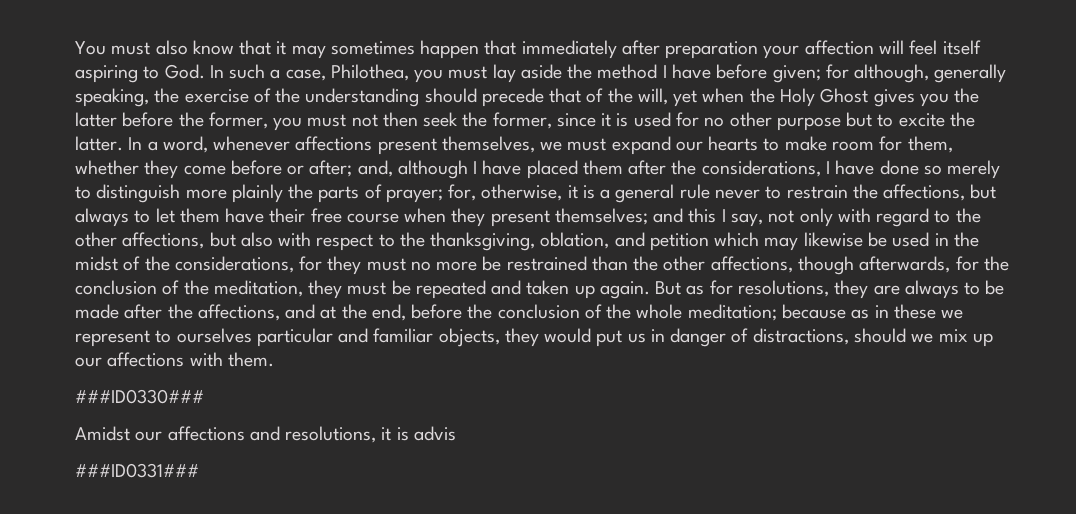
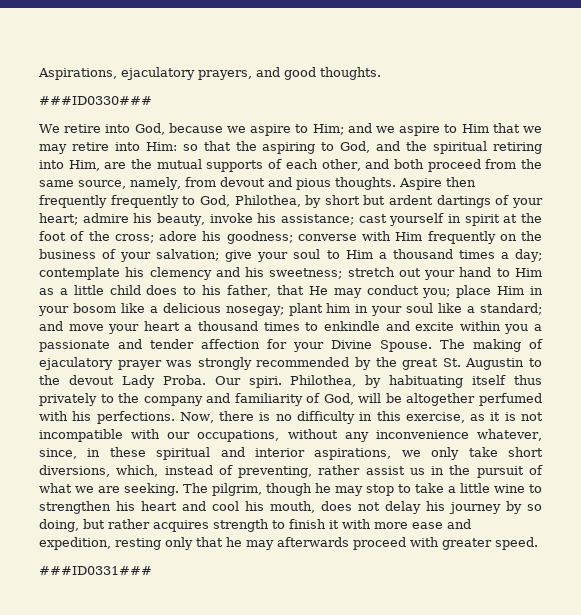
- You must also know that it may sometimes happen that immediately after preparation your affection will feel itself aspiring to God. In such a case, Philothea, you must lay aside the method I have before given; for although, generally speaking, the exercise of the understanding should precede that of the will, yet when the Holy Ghost gives you the latter before the former, you must not then seek the former, since it is used for no other purpose but to excite the latter. In a word, whenever affections present themselves, we must expand our hearts to make room for them, whether they come before or after; and, although I have placed them after the considerations, I have done so merely to distinguish more plainly the parts of prayer; for, otherwise, it is a general rule never to restrain the affections, but always to let them have their free course when they present themselves; and this I say, not only with regard to the other affections, but also with respect to the thanksgiving, oblation, and petition which may likewise be used in the midst of the considerations, for they must no more be restrained than the other affections, though afterwards, for the conclusion of the meditation, they must be repeated and taken up again. But as for resolutions, they are always to be made after the affections, and at the end, before the conclusion of the whole meditation; because as in these we represent to ourselves particular and familiar objects, they would put us in danger of distractions, should we mix up our affections with them.
+ Aspirations, ejaculatory prayers, and good thoughts.
  ###ID0330###
- Amidst our affections and resolutions, it is advis
+ We retire into God, because we aspire to Him; and we aspire to Him that we may retire into Him: so that the aspiring to God, and the spiritual retiring into Him, are the mutual supports of each other, and both proceed from the same source, namely, from devout and pious thoughts. Aspire then frequently frequently to God, Philothea, by short but ardent dartings of your heart; admire his beauty, invoke his assistance; cast yourself in spirit at the foot of the cross; adore his goodness; converse with Him frequently on the business of your salvation; give your soul to Him a thousand times a day; contemplate his clemency and his sweetness; stretch out your hand to Him as a little child does to his father, that He may conduct you; place Him in your bosom like a delicious nosegay; plant him in your soul like a standard; and move your heart a thousand times to enkindle and excite within you a passionate and tender affection for your Divine Spouse. The making of ejaculatory prayer was strongly recommended by the great St. Augustin to the devout Lady Proba. Our spiri. Philothea, by habituating itself thus privately to the company and familiarity of God, will be altogether perfumed with his perfections. Now, there is no difficulty in this exercise, as it is not incompatible with our occupations, without any inconvenience whatever, since, in these spiritual and interior aspirations, we only take short diversions, which, instead of preventing, rather assist us in the pursuit of what we are seeking. The pilgrim, though he may stop to take a little wine to strengthen his heart and cool his mouth, does not delay his journey by so doing, but rather acquires strength to finish it with more ease and expedition, resting only that he may afterwards proceed with greater speed.

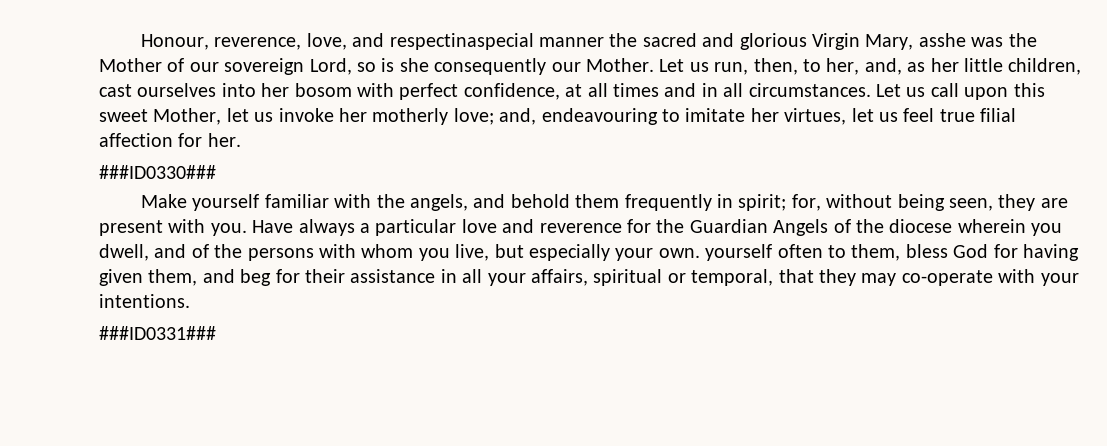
- Aspirations, ejaculatory prayers, and good thoughts.
+ Honour, reverence, love, and respectinaspecial manner the sacred and glorious Virgin Mary, asshe was the Mother of our sovereign Lord, so is she consequently our Mother. Let us run, then, to her, and, as her little children, cast ourselves into her bosom with perfect confidence, at all times and in all circumstances. Let us call upon this sweet Mother, let us invoke her motherly love; and, endeavouring to imitate her virtues, let us feel true filial affection for her.
  ###ID0330###
- We retire into God, because we aspire to Him; and we aspire to Him that we may retire into Him: so that the aspiring to God, and the spiritual retiring into Him, are the mutual supports of each other, and both proceed from the same source, namely, from devout and pious thoughts. Aspire then frequently frequently to God, Philothea, by short but ardent dartings of your heart; admire his beauty, invoke his assistance; cast yourself in spirit at the foot of the cross; adore his goodness; converse with Him frequently on the business of your salvation; give your soul to Him a thousand times a day; contemplate his clemency and his sweetness; stretch out your hand to Him as a little child does to his father, that He may conduct you; place Him in your bosom like a delicious nosegay; plant him in your soul like a standard; and move your heart a thousand times to enkindle and excite within you a passionate and tender affection for your Divine Spouse. The making of ejaculatory prayer was strongly recommended by the great St. Augustin to the devout Lady Proba. Our spiri. Philothea, by habituating itself thus privately to the company and familiarity of God, will be altogether perfumed with his perfections. Now, there is no difficulty in this exercise, as it is not incompatible with our occupations, without any inconvenience whatever, since, in these spiritual and interior aspirations, we only take short diversions, which, instead of preventing, rather assist us in the pursuit of what we are seeking. The pilgrim, though he may stop to take a little wine to strengthen his heart and cool his mouth, does not delay his journey by so doing, but rather acquires strength to finish it with more ease and expedition, resting only that he may afterwards proceed with greater speed.
+ Make yourself familiar with the angels, and behold them frequently in spirit; for, without being seen, they are present with you. Have always a particular love and reverence for the Guardian Angels of the diocese wherein you dwell, and of the persons with whom you live, but especially your own. yourself often to them, bless God for having given them, and beg for their assistance in all your affairs, spiritual or temporal, that they may co-operate with your intentions.

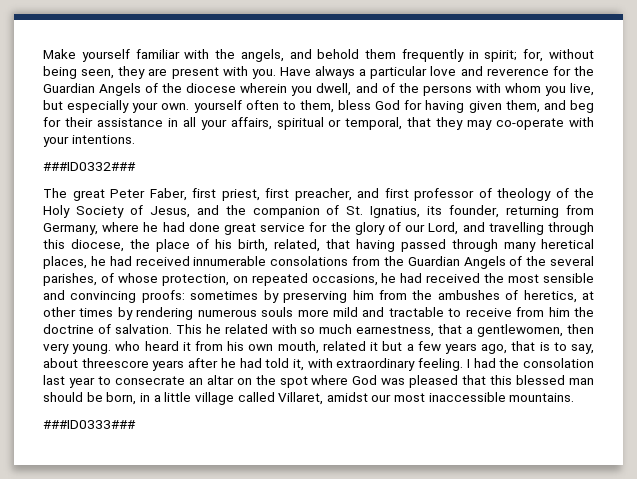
- Honour, reverence, love, and respectinaspecial manner the sacred and glorious Virgin Mary, asshe was the Mother of our sovereign Lord, so is she consequently our Mother. Let us run, then, to her, and, as her little children, cast ourselves into her bosom with perfect confidence, at all times and in all circumstances. Let us call upon this sweet Mother, let us invoke her motherly love; and, endeavouring to imitate her virtues, let us feel true filial affection for her.
- ###ID0330###
- ###ID0331###
+ ###ID0332###
+ The great Peter Faber, first priest, first preacher, and first professor of theology of the Holy Society of Jesus, and the companion of St. Ignatius, its founder, returning from Germany, where he had done great service for the glory of our Lord, and travelling through this diocese, the place of his birth, related, that having passed through many heretical places, he had received innumerable consolations from the Guardian Angels of the several parishes, of whose protection, on repeated occasions, he had received the most sensible and convincing proofs: sometimes by preserving him from the ambushes of heretics, at other times by rendering numerous souls more mild and tractable to receive from him the doctrine of salvation. This he related with so much earnestness, that a gentlewomen, then very young. who heard it from his own mouth, related it but a few years ago, that is to say, about threescore years after he had told it, with extraordinary feeling. I had the consolation last year to consecrate an altar on the spot where God was pleased that this blessed man should be born, in a little village called Villaret, amidst our most inaccessible mountains.
+ ###ID0333###

